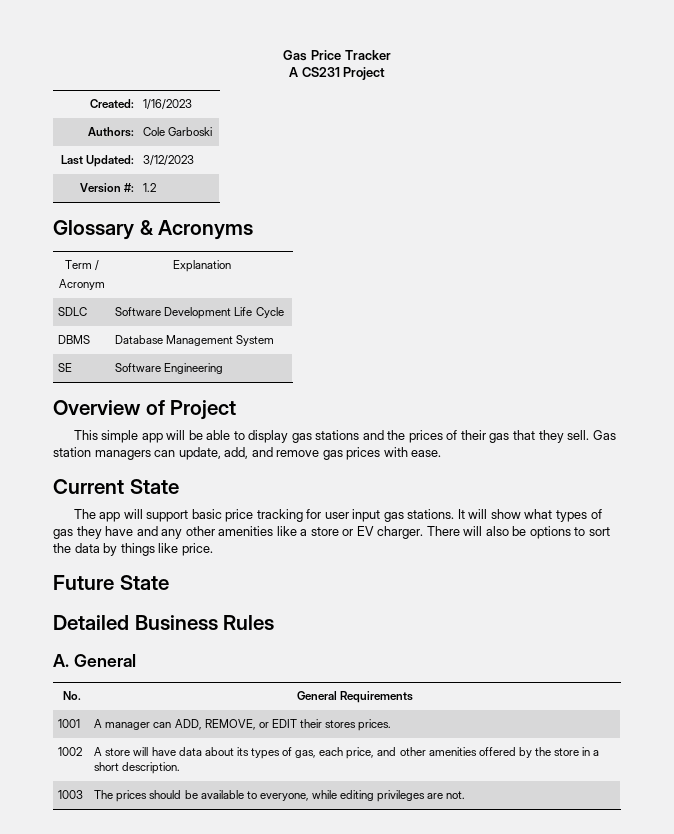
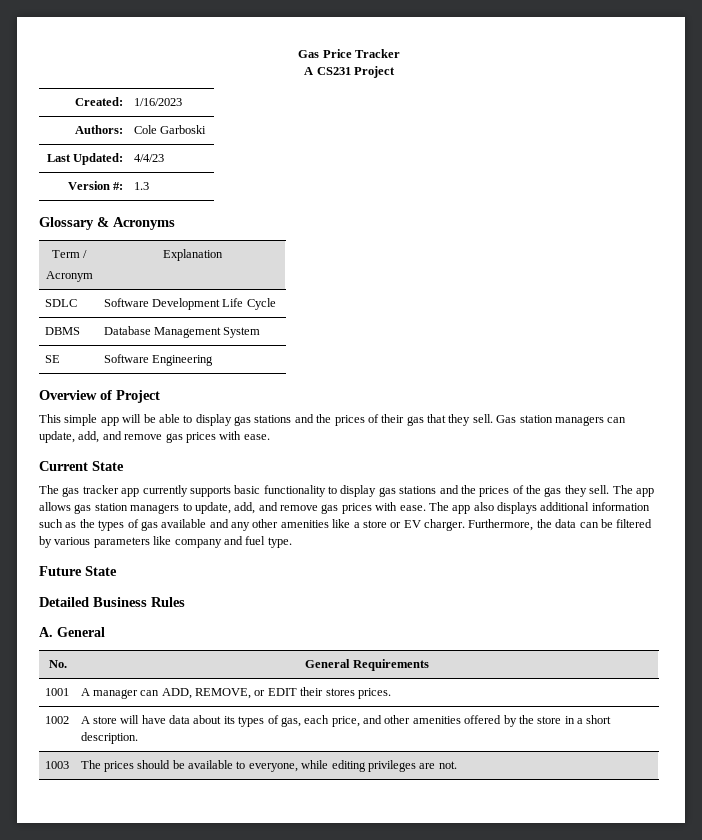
- Last Updated: | 3/12/2023
+ Last Updated: | 4/4/23
- Version #: | 1.2
+ Version #: | 1.3
- The app will support basic price tracking for user input gas stations. It will show what types of gas they have and any other amenities like a store or EV charger.
+ The gas tracker app currently supports basic functionality to display gas stations and the prices of the gas they sell. The app allows gas station managers to update, add, and remove gas prices with ease. The app also displays additional information such as the types of gas available and any other amenities like a store or EV charger.
- There will also be options to sort the data by things like price.
+ Furthermore, the data can be filtered by various parameters like company and fuel type.

